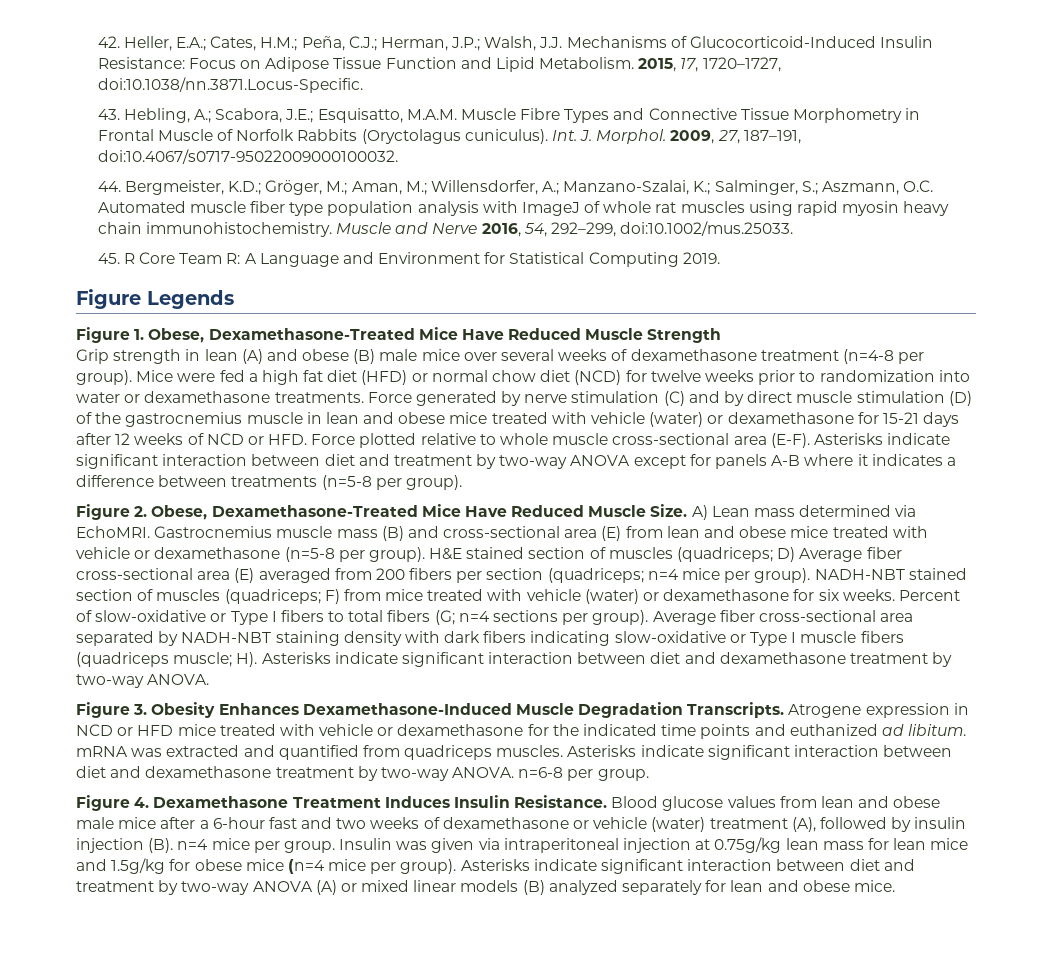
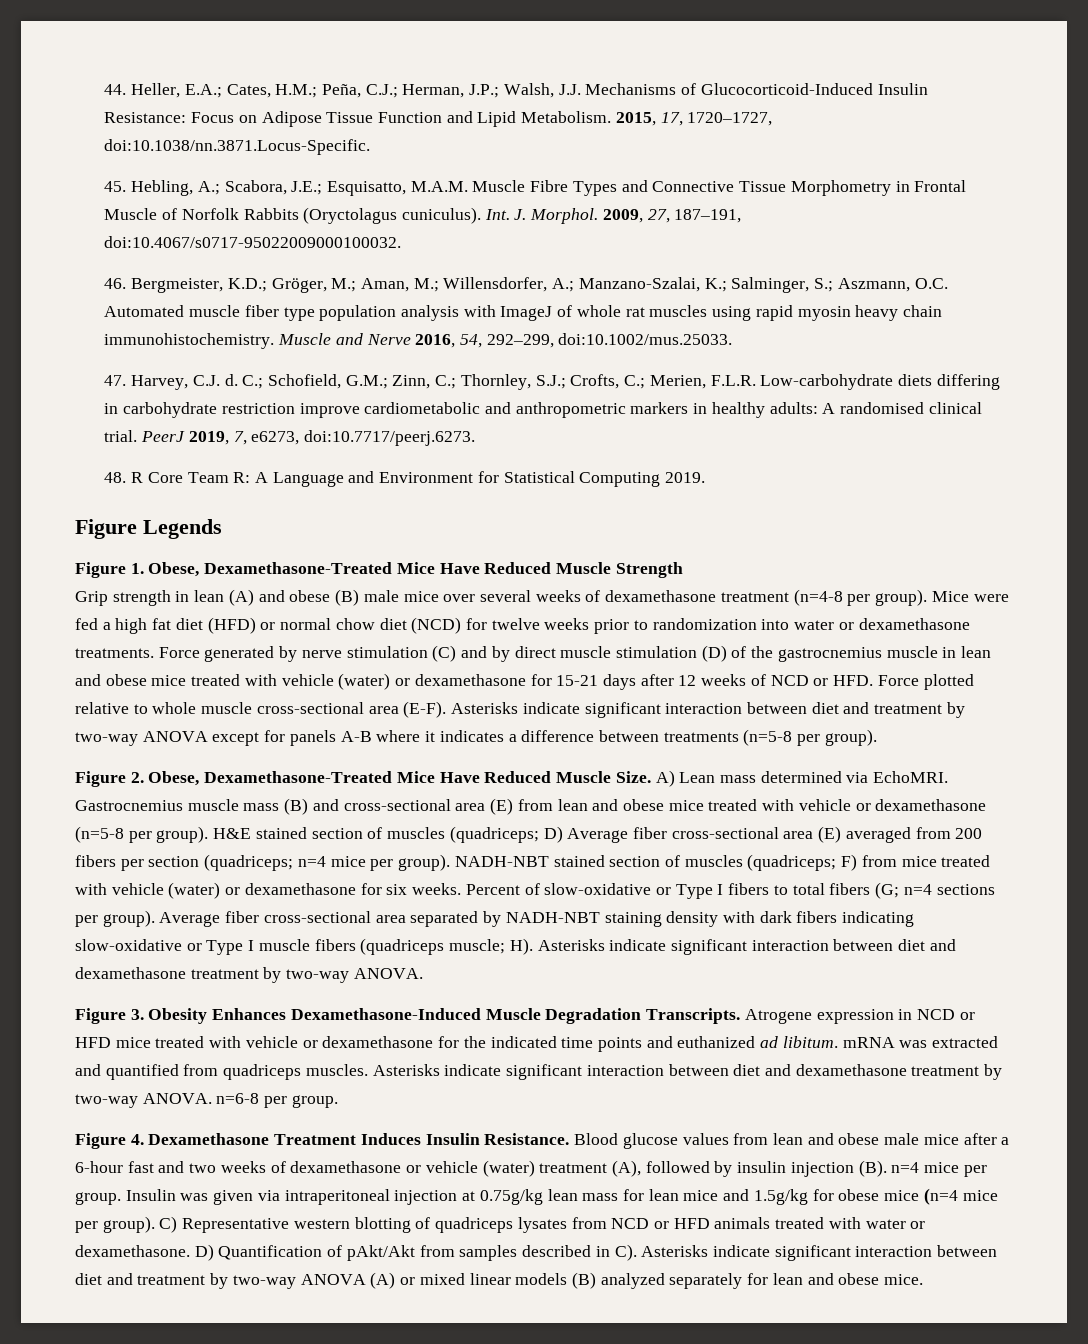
- 42. Heller, E.A.; Cates, H.M.; Peña, C.J.; Herman, J.P.; Walsh, J.J. Mechanisms of Glucocorticoid-Induced Insulin Resistance: Focus on Adipose Tissue Function and Lipid Metabolism.
+ 44. Heller, E.A.; Cates, H.M.; Peña, C.J.; Herman, J.P.; Walsh, J.J. Mechanisms of Glucocorticoid-Induced Insulin Resistance: Focus on Adipose Tissue Function and Lipid Metabolism.
- 43. Hebling, A.; Scabora, J.E.; Esquisatto, M.A.M. Muscle Fibre Types and Connective Tissue Morphometry in Frontal Muscle of Norfolk Rabbits (Oryctolagus cuniculus).
+ 45. Hebling, A.; Scabora, J.E.; Esquisatto, M.A.M. Muscle Fibre Types and Connective Tissue Morphometry in Frontal Muscle of Norfolk Rabbits (Oryctolagus cuniculus).
- 44. Bergmeister, K.D.; Gröger, M.; Aman, M.; Willensdorfer, A.; Manzano-Szalai, K.; Salminger, S.; Aszmann, O.C. Automated muscle fiber type population analysis with ImageJ of whole rat muscles using rapid myosin heavy chain immunohistochemistry.
+ 46. Bergmeister, K.D.; Gröger, M.; Aman, M.; Willensdorfer, A.; Manzano-Szalai, K.; Salminger, S.; Aszmann, O.C. Automated muscle fiber type population analysis with ImageJ of whole rat muscles using rapid myosin heavy chain immunohistochemistry.
- 45. R Core Team R: A Language and Environment for Statistical Computing 2019.
+ 47. Harvey, C.J. d. C.; Schofield, G.M.; Zinn, C.; Thornley, S.J.; Crofts, C.; Merien, F.L.R. Low-carbohydrate diets differing in carbohydrate restriction improve cardiometabolic and anthropometric markers in healthy adults: A randomised clinical trial. PeerJ 2019, 7, e6273, doi:10.7717/peerj.6273.
+ 48. R Core Team R: A Language and Environment for Statistical Computing 2019.
- Asterisks indicate significant interaction between diet and treatment by two-way ANOVA (A) or mixed linear models (B) analyzed separately for lean and obese mice.
+ C) Representative western blotting of quadriceps lysates from NCD or HFD animals treated with water or dexamethasone. D) Quantification of pAkt/Akt from samples described in C). Asterisks indicate significant interaction between diet and treatment by two-way ANOVA (A) or mixed linear models (B) analyzed separately for lean and obese mice.

